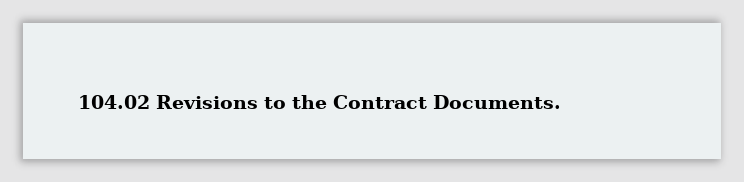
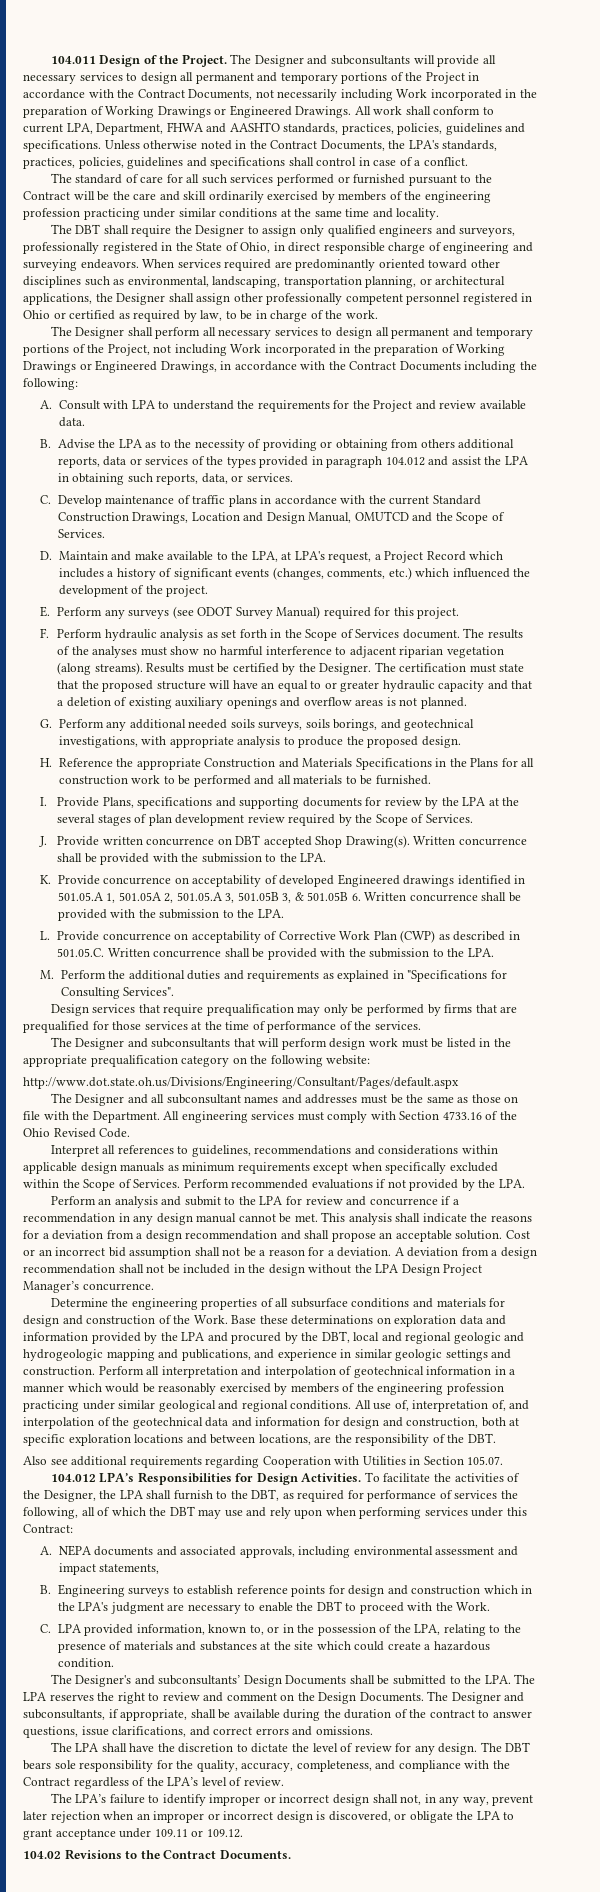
+ 104.011 Design of the Project. The Designer and subconsultants will provide all necessary services to design all permanent and temporary portions of the Project in accordance with the Contract Documents, not necessarily including Work incorporated in the preparation of Working Drawings or Engineered Drawings. All work shall conform to current LPA, Department, FHWA and AASHTO standards, practices, policies, guidelines and specifications. Unless otherwise noted in the Contract Documents, the LPA's standards, practices, policies, guidelines and specifications shall control in case of a conflict.
+ The standard of care for all such services performed or furnished pursuant to the Contract will be the care and skill ordinarily exercised by members of the engineering profession practicing under similar conditions at the same time and locality.
+ The DBT shall require the Designer to assign only qualified engineers and surveyors, professionally registered in the State of Ohio, in direct responsible charge of engineering and surveying endeavors. When services required are predominantly oriented toward other disciplines such as environmental, landscaping, transportation planning, or architectural applications, the Designer shall assign other professionally competent personnel registered in Ohio or certified as required by law, to be in charge of the work.
+ The Designer shall perform all necessary services to design all permanent and temporary portions of the Project, not including Work incorporated in the preparation of Working Drawings or Engineered Drawings, in accordance with the Contract Documents including the following:
+ A. Consult with LPA to understand the requirements for the Project and review available data.
+ B. Advise the LPA as to the necessity of providing or obtaining from others additional reports, data or services of the types provided in paragraph 104.012 and assist the LPA in obtaining such reports, data, or services.
+ C. Develop maintenance of traffic plans in accordance with the current Standard Construction Drawings, Location and Design Manual, OMUTCD and the Scope of Services.
+ D. Maintain and make available to the LPA, at LPA's request, a Project Record which includes a history of significant events (changes, comments, etc.) which influenced the development of the project.
+ E. Perform any surveys (see ODOT Survey Manual) required for this project.
+ F. Perform hydraulic analysis as set forth in the Scope of Services document. The results of the analyses must show no harmful interference to adjacent riparian vegetation (along streams). Results must be certified by the Designer. The certification must state that the proposed structure will have an equal to or greater hydraulic capacity and that a deletion of existing auxiliary openings and overflow areas is not planned.
+ G. Perform any additional needed soils surveys, soils borings, and geotechnical investigations, with appropriate analysis to produce the proposed design.
+ H. Reference the appropriate Construction and Materials Specifications in the Plans for all construction work to be performed and all materials to be furnished.
+ I. Provide Plans, specifications and supporting documents for review by the LPA at the several stages of plan development review required by the Scope of Services.
+ J. Provide written concurrence on DBT accepted Shop Drawing(s). Written concurrence shall be provided with the submission to the LPA.
+ K. Provide concurrence on acceptability of developed Engineered drawings identified in 501.05.A 1, 501.05A 2, 501.05.A 3, 501.05B 3, & 501.05B 6. Written concurrence shall be provided with the submission to the LPA.
+ L. Provide concurrence on acceptability of Corrective Work Plan (CWP) as described in 501.05.C. Written concurrence shall be provided with the submission to the LPA.
+ M. Perform the additional duties and requirements as explained in "Specifications for Consulting Services".
+ Design services that require prequalification may only be performed by firms that are prequalified for those services at the time of performance of the services.
+ The Designer and subconsultants that will perform design work must be listed in the appropriate prequalification category on the following website:
+ http://www.dot.state.oh.us/Divisions/Engineering/Consultant/Pages/default.aspx
+ The Designer and all subconsultant names and addresses must be the same as those on file with the Department. All engineering services must comply with Section 4733.16 of the Ohio Revised Code.
+ Interpret all references to guidelines, recommendations and considerations within applicable design manuals as minimum requirements except when specifically excluded within the Scope of Services. Perform recommended evaluations if not provided by the LPA.
+ Perform an analysis and submit to the LPA for review and concurrence if a recommendation in any design manual cannot be met. This analysis shall indicate the reasons for a deviation from a design recommendation and shall propose an acceptable solution. Cost or an incorrect bid assumption shall not be a reason for a deviation. A deviation from a design recommendation shall not be included in the design without the LPA Design Project Manager’s concurrence.
+ Determine the engineering properties of all subsurface conditions and materials for design and construction of the Work. Base these determinations on exploration data and information provided by the LPA and procured by the DBT, local and regional geologic and hydrogeologic mapping and publications, and experience in similar geologic settings and construction. Perform all interpretation and interpolation of geotechnical information in a manner which would be reasonably exercised by members of the engineering profession practicing under similar geological and regional conditions. All use of, interpretation of, and interpolation of the geotechnical data and information for design and construction, both at specific exploration locations and between locations, are the responsibility of the DBT.
+ Also see additional requirements regarding Cooperation with Utilities in Section 105.07.
+ 104.012 LPA’s Responsibilities for Design Activities. To facilitate the activities of the Designer, the LPA shall furnish to the DBT, as required for performance of services the following, all of which the DBT may use and rely upon when performing services under this Contract:
+ A. NEPA documents and associated approvals, including environmental assessment and impact statements,
+ B. Engineering surveys to establish reference points for design and construction which in the LPA's judgment are necessary to enable the DBT to proceed with the Work.
+ C. LPA provided information, known to, or in the possession of the LPA, relating to the presence of materials and substances at the site which could create a hazardous condition.
+ The Designer's and subconsultants’ Design Documents shall be submitted to the LPA. The LPA reserves the right to review and comment on the Design Documents. The Designer and subconsultants, if appropriate, shall be available during the duration of the contract to answer questions, issue clarifications, and correct errors and omissions.
+ The LPA shall have the discretion to dictate the level of review for any design. The DBT bears sole responsibility for the quality, accuracy, completeness, and compliance with the Contract regardless of the LPA’s level of review.
+ The LPA’s failure to identify improper or incorrect design shall not, in any way, prevent later rejection when an improper or incorrect design is discovered, or obligate the LPA to grant acceptance under 109.11 or 109.12.

